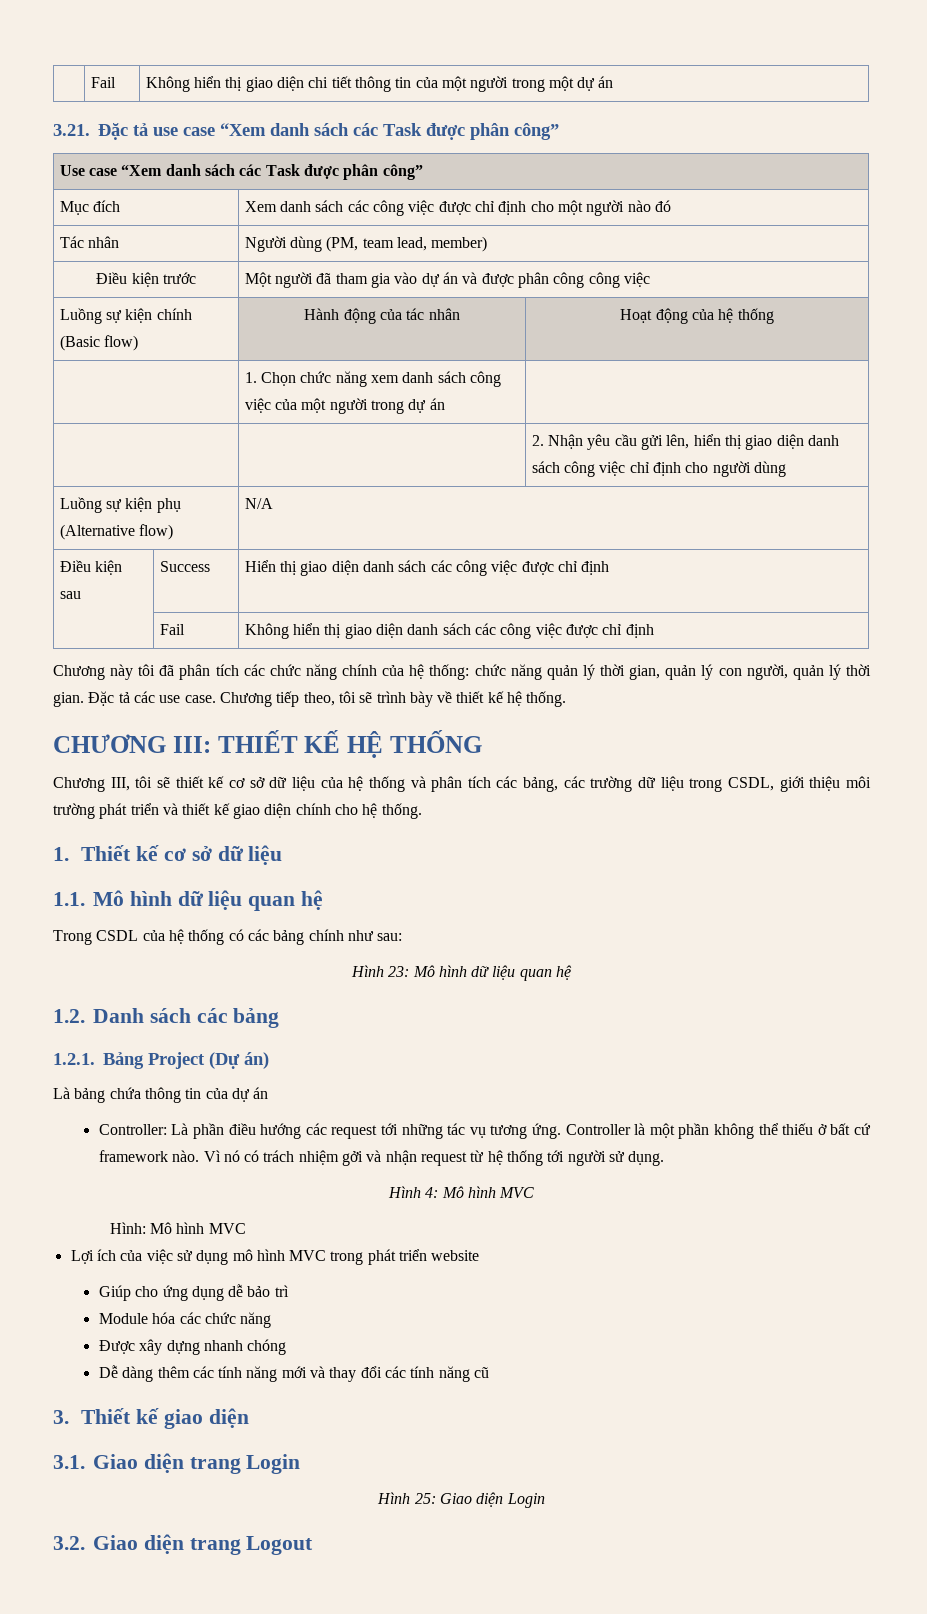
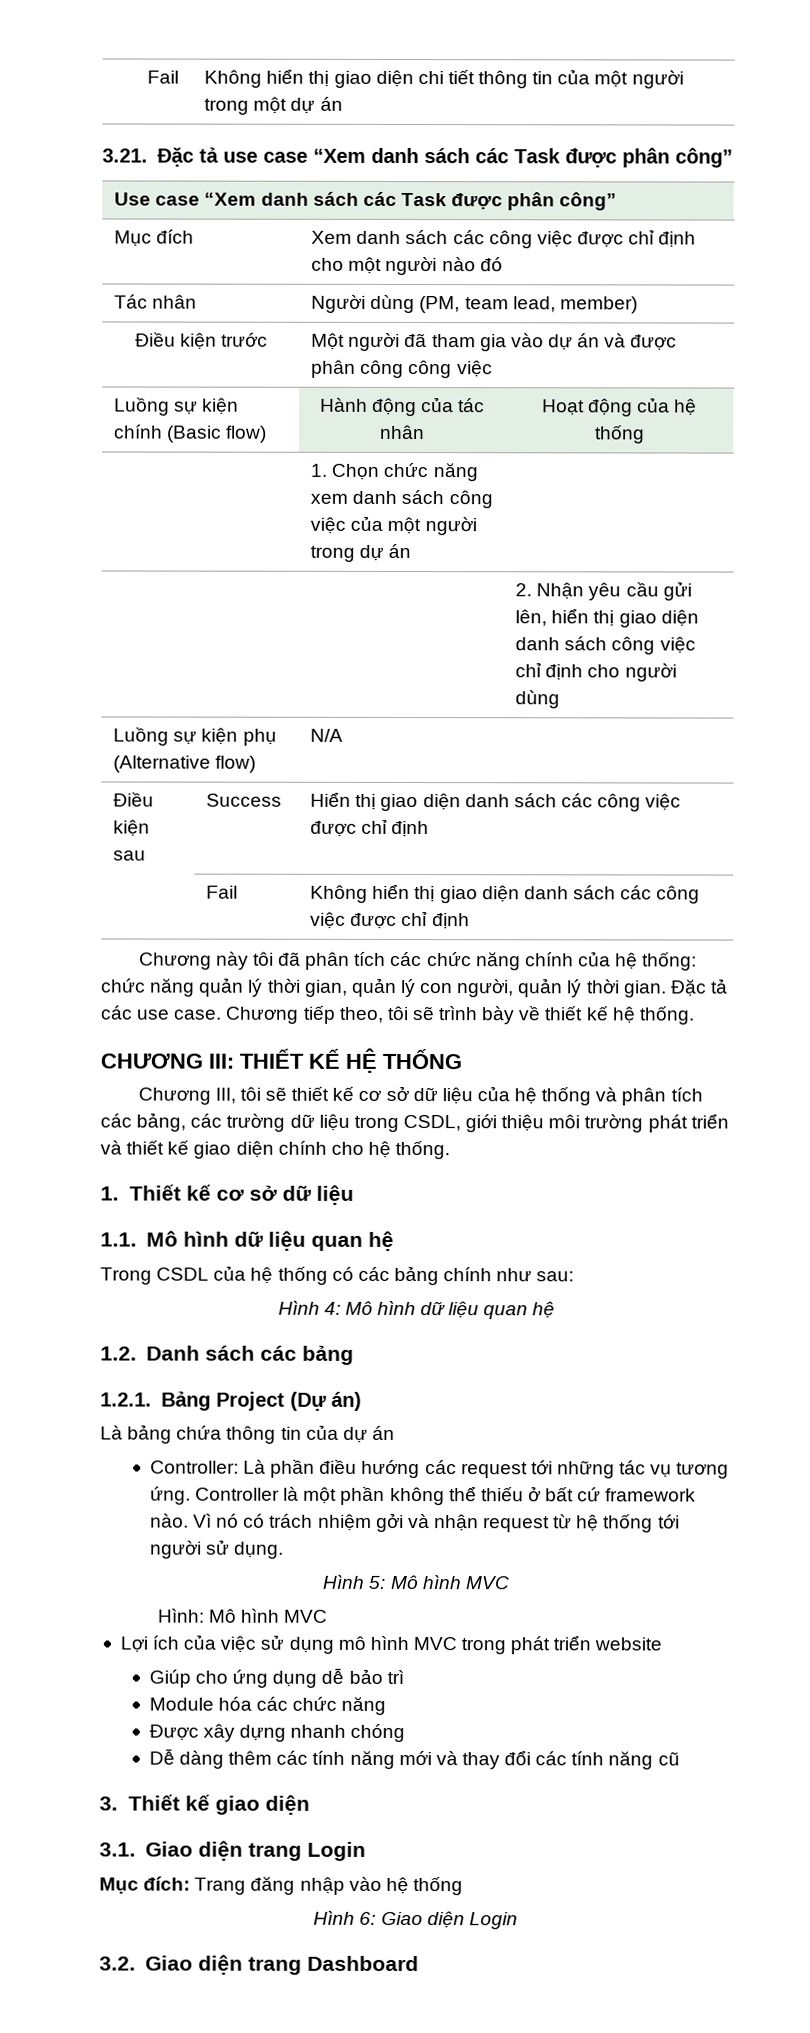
- Hình 23: Mô hình dữ liệu quan hệ
+ Hình 4: Mô hình dữ liệu quan hệ
- Hình 4: Mô hình MVC
+ Hình 5: Mô hình MVC
- Hình 25: Giao diện Login
+ Mục đích: Trang đăng nhập vào hệ thống
+ Hình 6: Giao diện Login
- 3.2. Giao diện trang Logout
+ 3.2. Giao diện trang Dashboard

